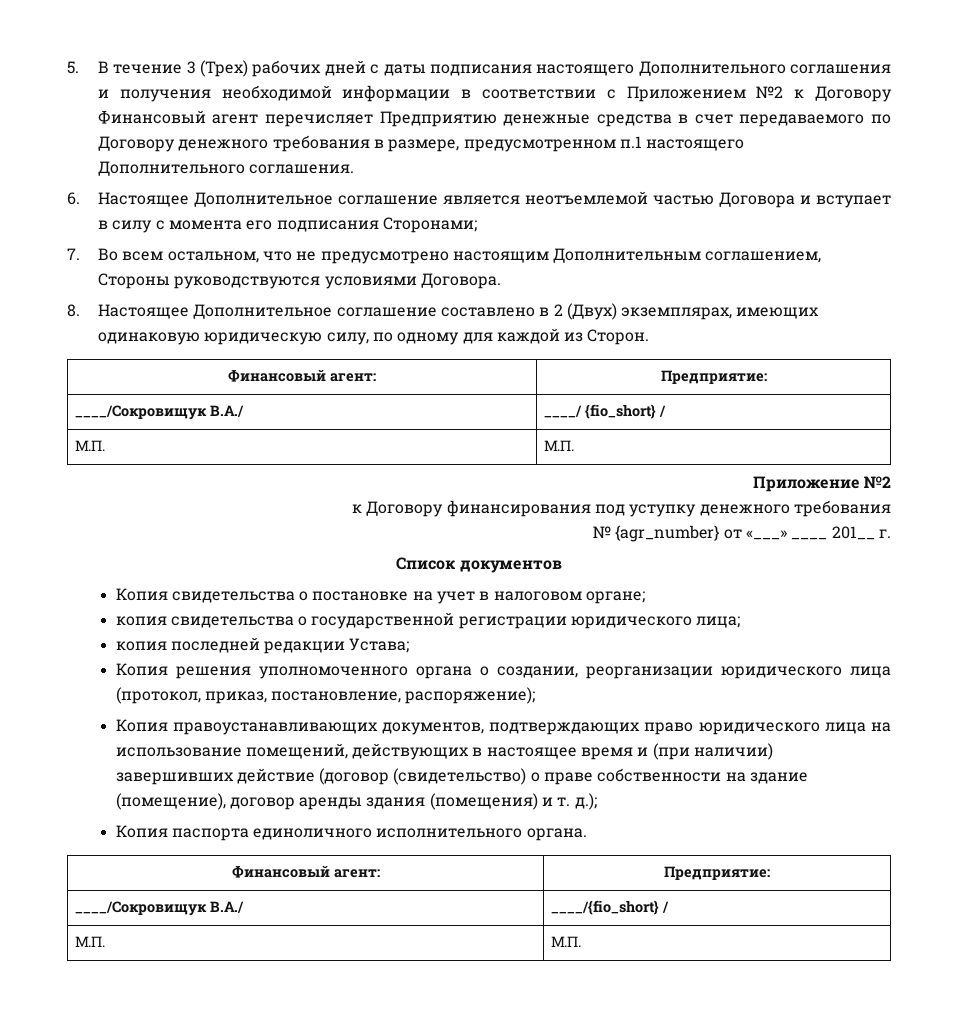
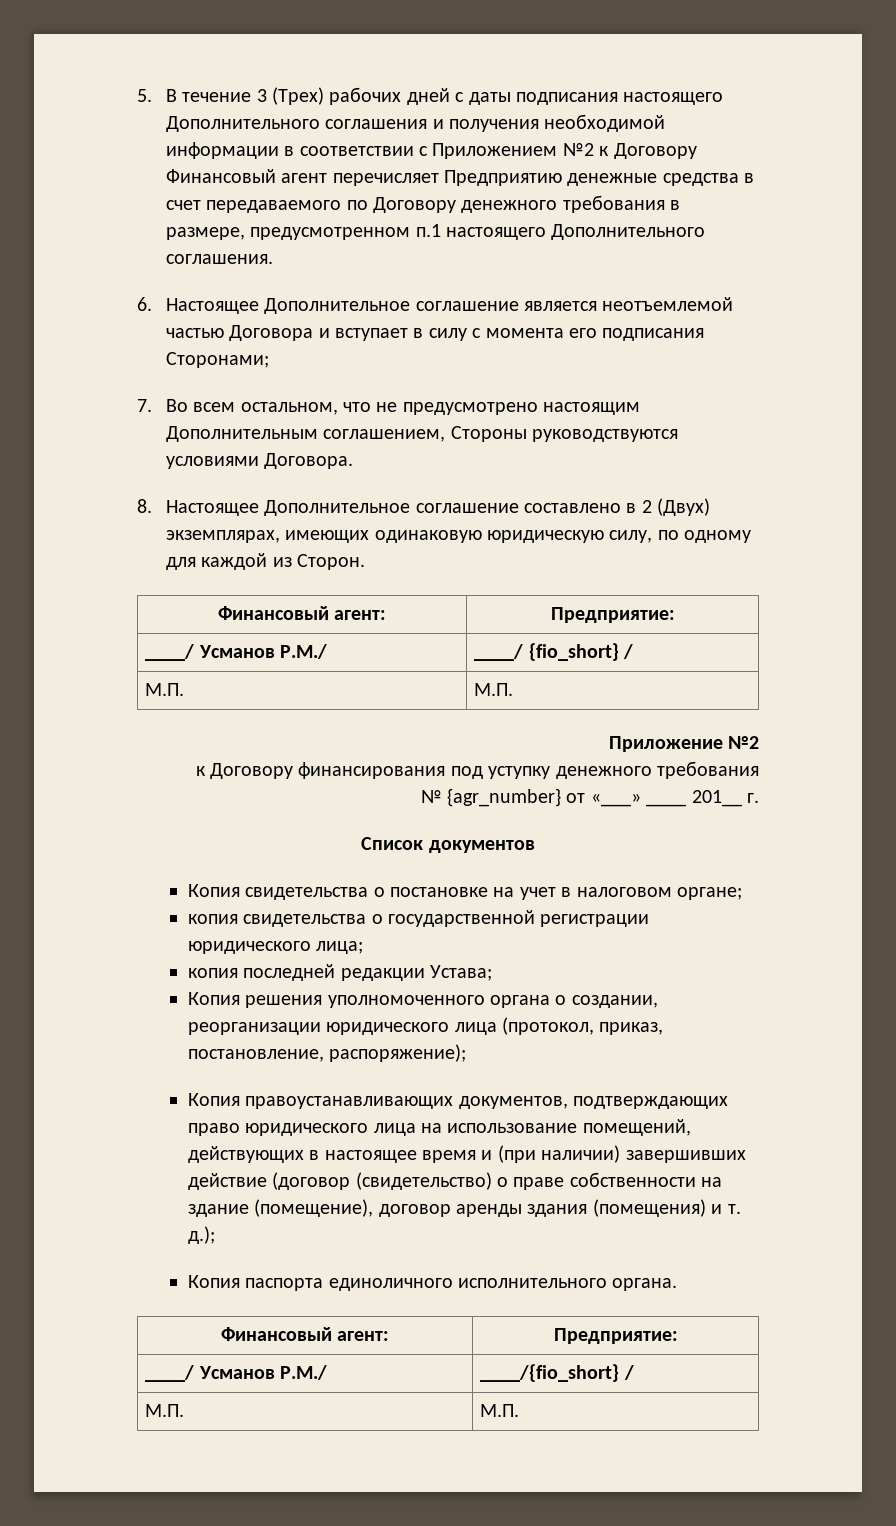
- ____/Сокровищук В.А./ | ____/ {fio_short} /
+ ____/ Усманов Р.М./ | ____/ {fio_short} /
- ____/Сокровищук В.А./ | ____/{fio_short} /
+ ____/ Усманов Р.М./ | ____/{fio_short} /

